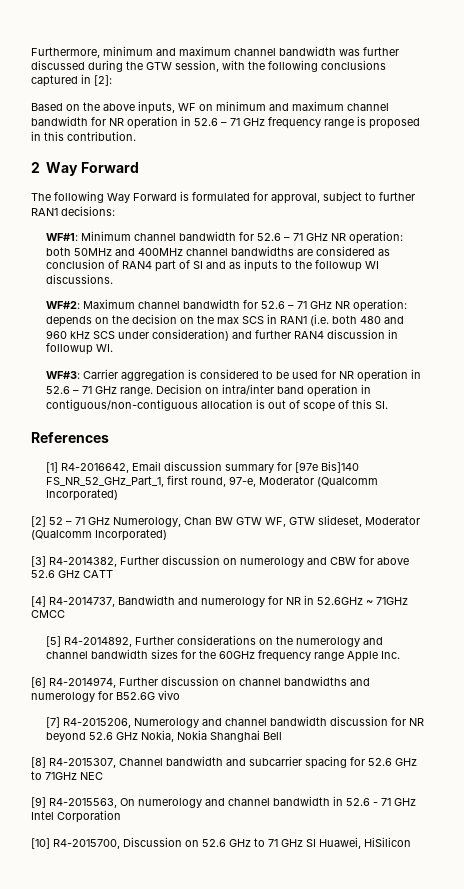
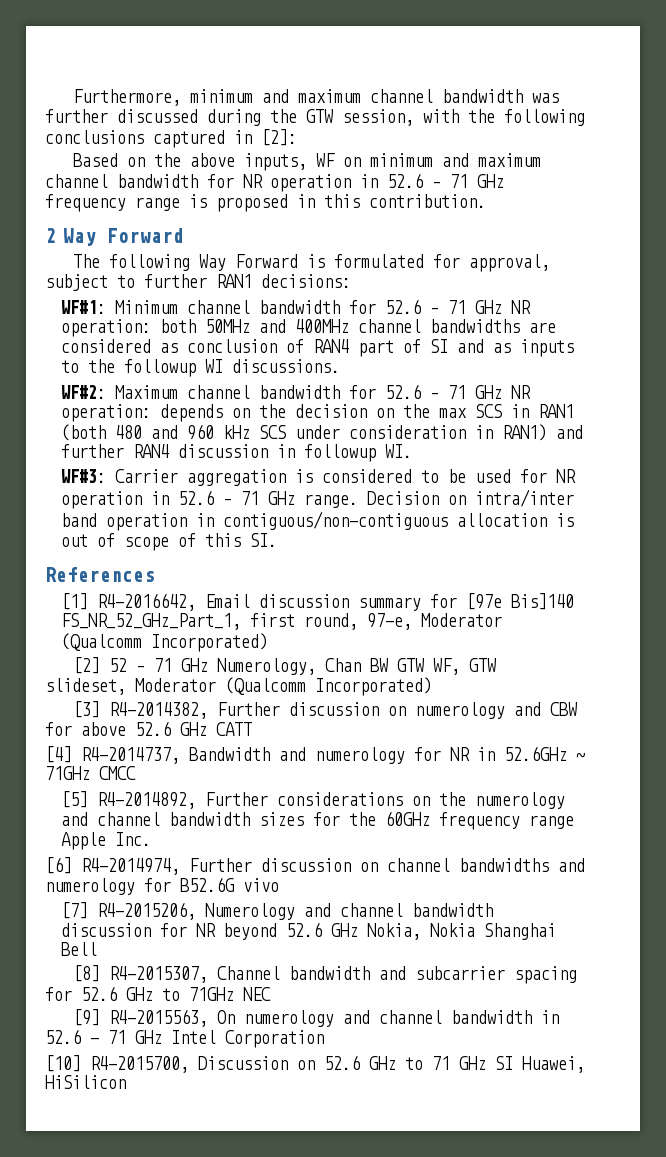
- WF#2: Maximum channel bandwidth for 52.6 – 71 GHz NR operation: depends on the decision on the max SCS in RAN1 (i.e. both 480 and 960 kHz SCS under consideration) and further RAN4 discussion in followup WI.
+ WF#2: Maximum channel bandwidth for 52.6 – 71 GHz NR operation: depends on the decision on the max SCS in RAN1 (both 480 and 960 kHz SCS under consideration in RAN1) and further RAN4 discussion in followup WI.

